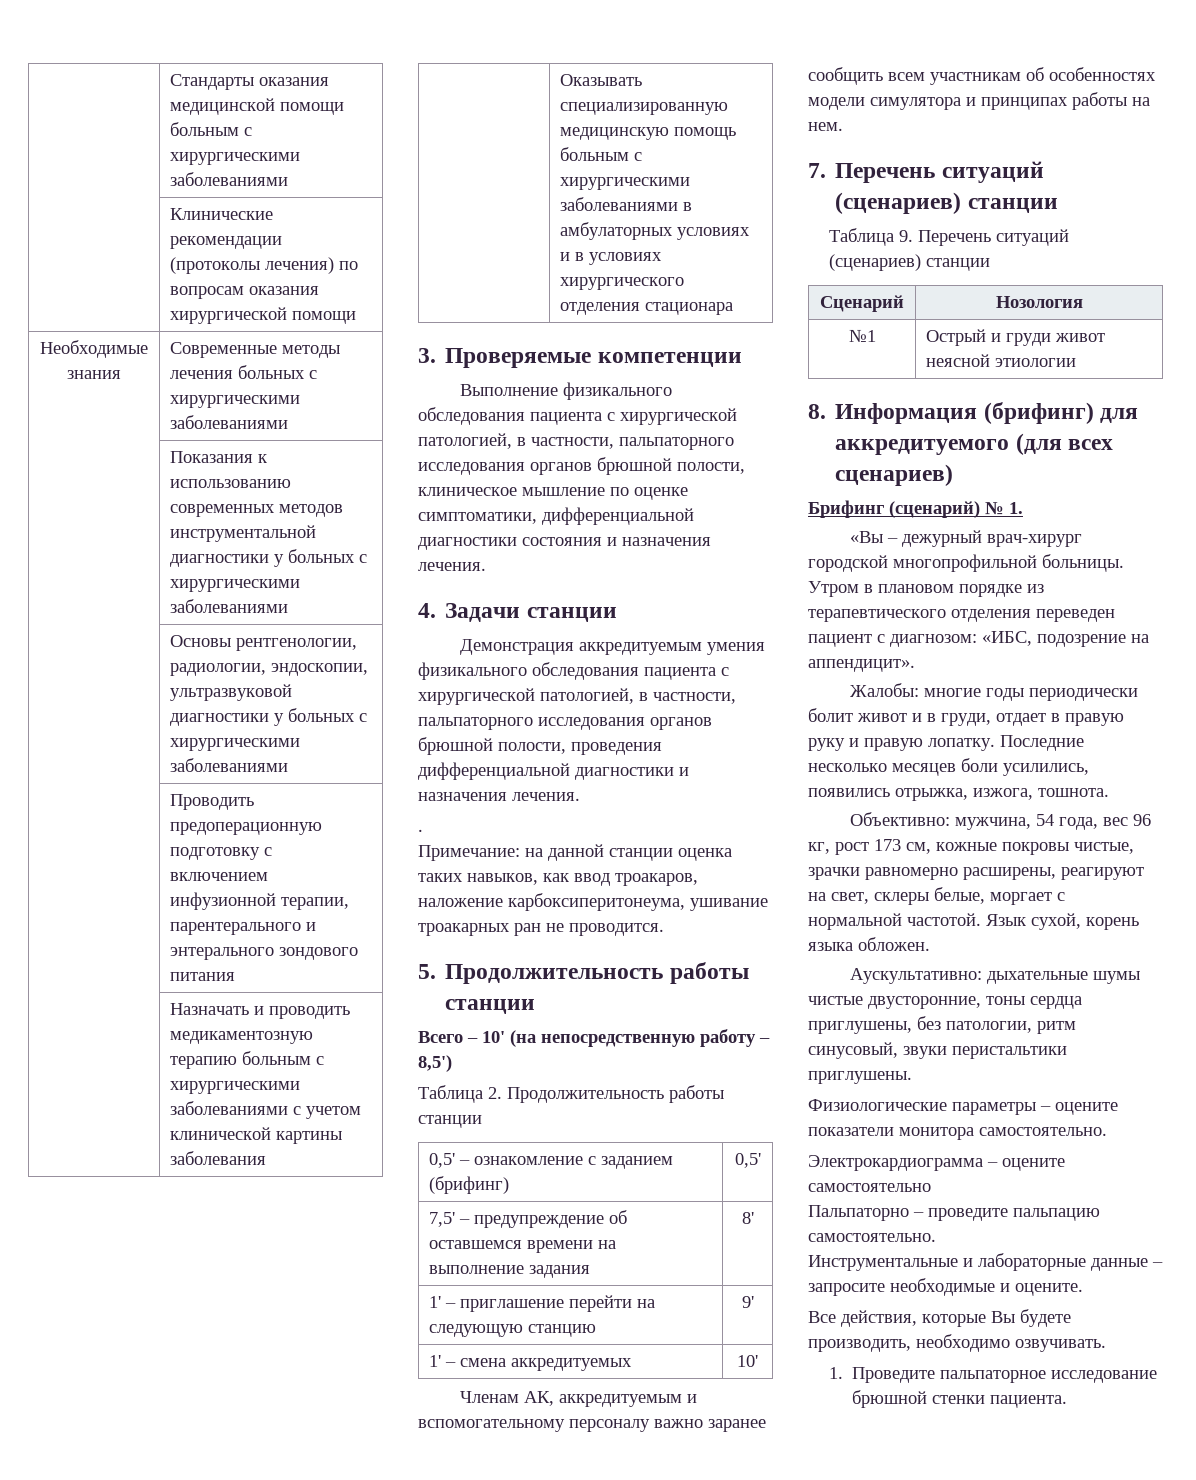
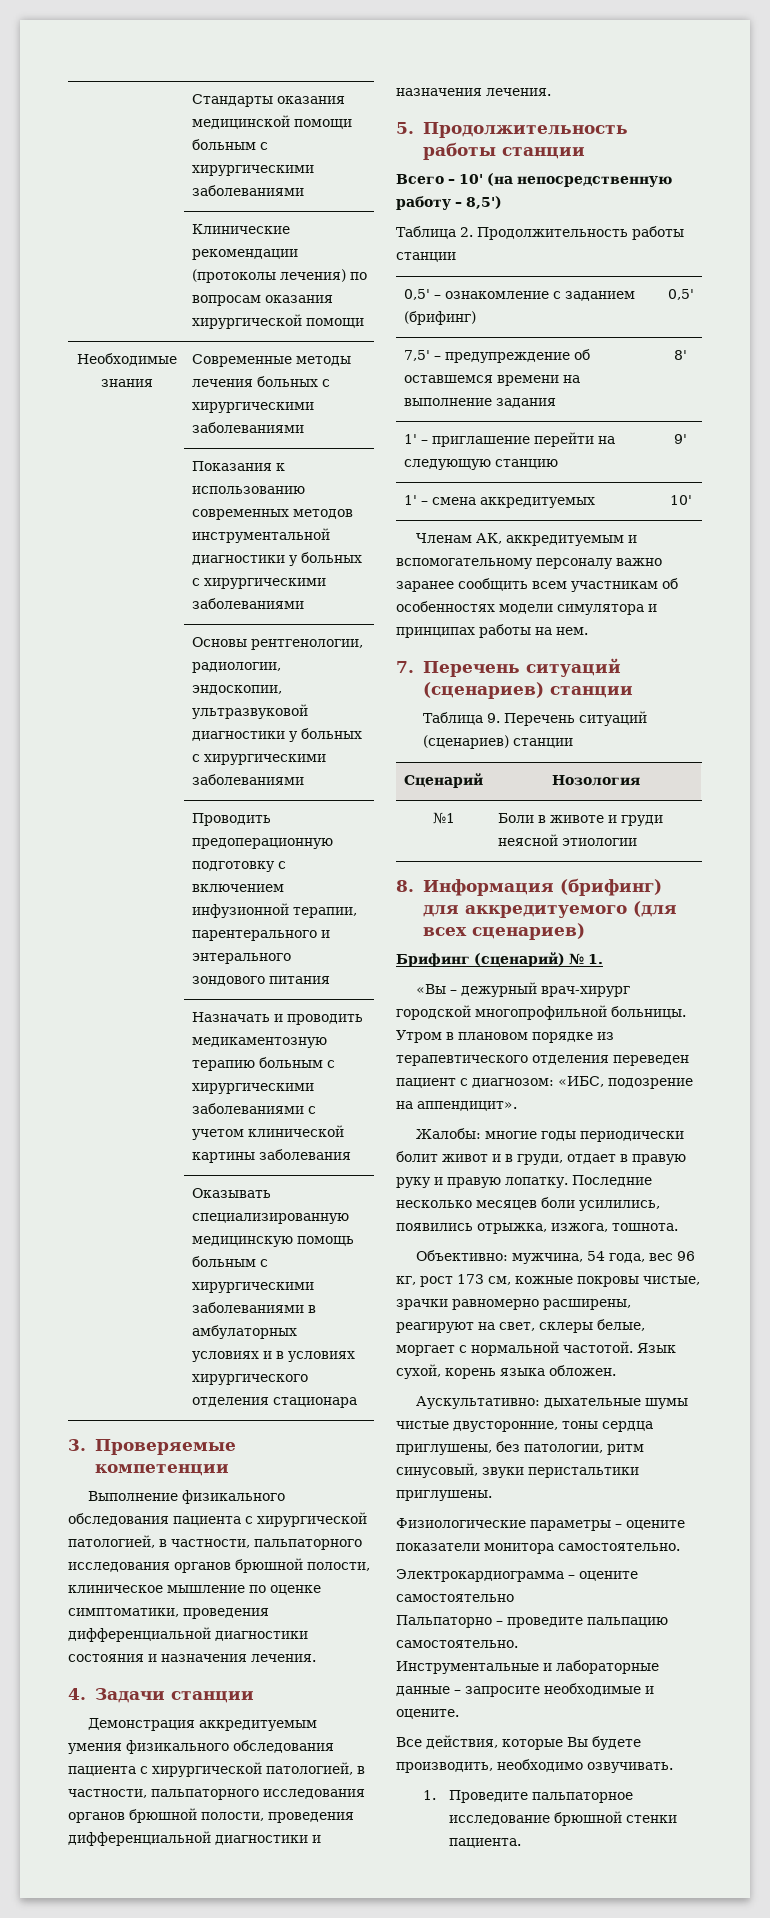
- Выполнение физикального обследования пациента с хирургической патологией, в частности, пальпаторного исследования органов брюшной полости, клиническое мышление по оценке симптоматики, дифференциальной диагностики состояния и назначения лечения.
+ Выполнение физикального обследования пациента с хирургической патологией, в частности, пальпаторного исследования органов брюшной полости, клиническое мышление по оценке симптоматики, проведения дифференциальной диагностики состояния и назначения лечения.
- .
- Примечание: на данной станции оценка таких навыков, как ввод троакаров, наложение карбоксиперитонеума, ушивание троакарных ран не проводится.
- №1 | Острый и груди живот неясной этиологии
+ №1 | Боли в животе и груди неясной этиологии

